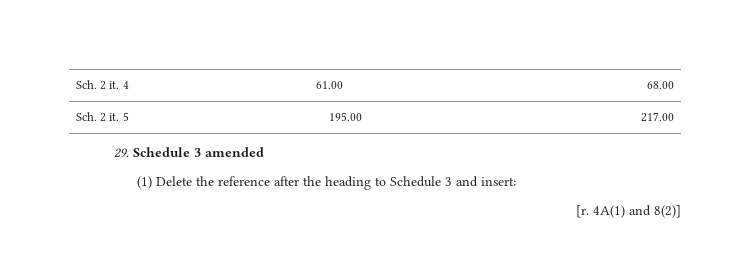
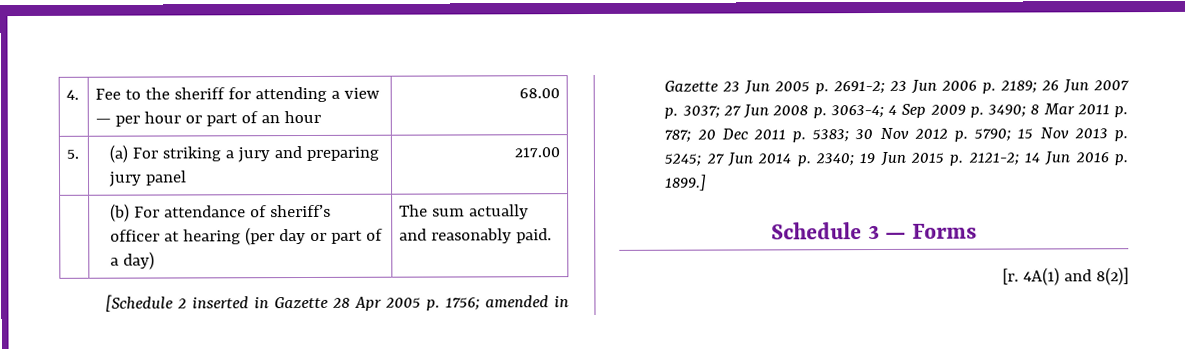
- Sch. 2 it. 4 | 61.00 | 68.00
- Sch. 2 it. 5 | 195.00 | 217.00
- 29. Schedule 3 amended
- (1) Delete the reference after the heading to Schedule 3 and insert:
+ 4. | Fee to the sheriff for attending a view — per hour or part of an hour | 68.00
+ 5. | (a) For striking a jury and preparing jury panel | 217.00
+ | (b) For attendance of sheriff’s officer at hearing (per day or part of a day) | The sum actually and reasonably paid.
+ [Schedule 2 inserted in Gazette 28 Apr 2005 p. 1756; amended in Gazette 23 Jun 2005 p. 2691-2; 23 Jun 2006 p. 2189; 26 Jun 2007 p. 3037; 27 Jun 2008 p. 3063-4; 4 Sep 2009 p. 3490; 8 Mar 2011 p. 787; 20 Dec 2011 p. 5383; 30 Nov 2012 p. 5790; 15 Nov 2013 p. 5245; 27 Jun 2014 p. 2340; 19 Jun 2015 p. 2121-2; 14 Jun 2016 p. 1899.]
+ Schedule 3 — Forms

